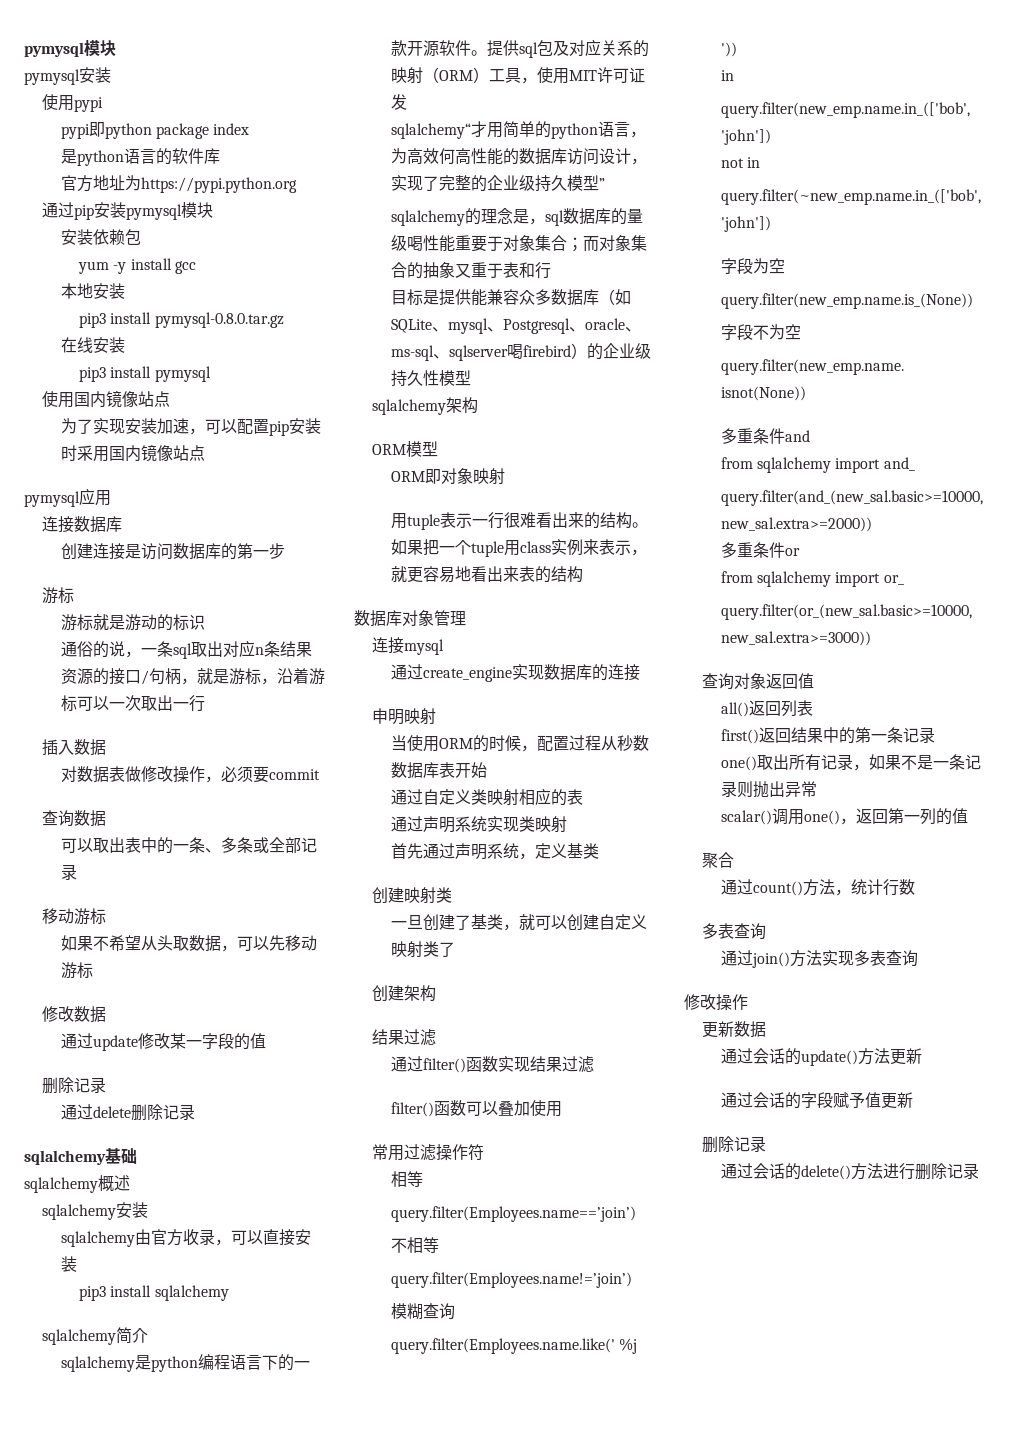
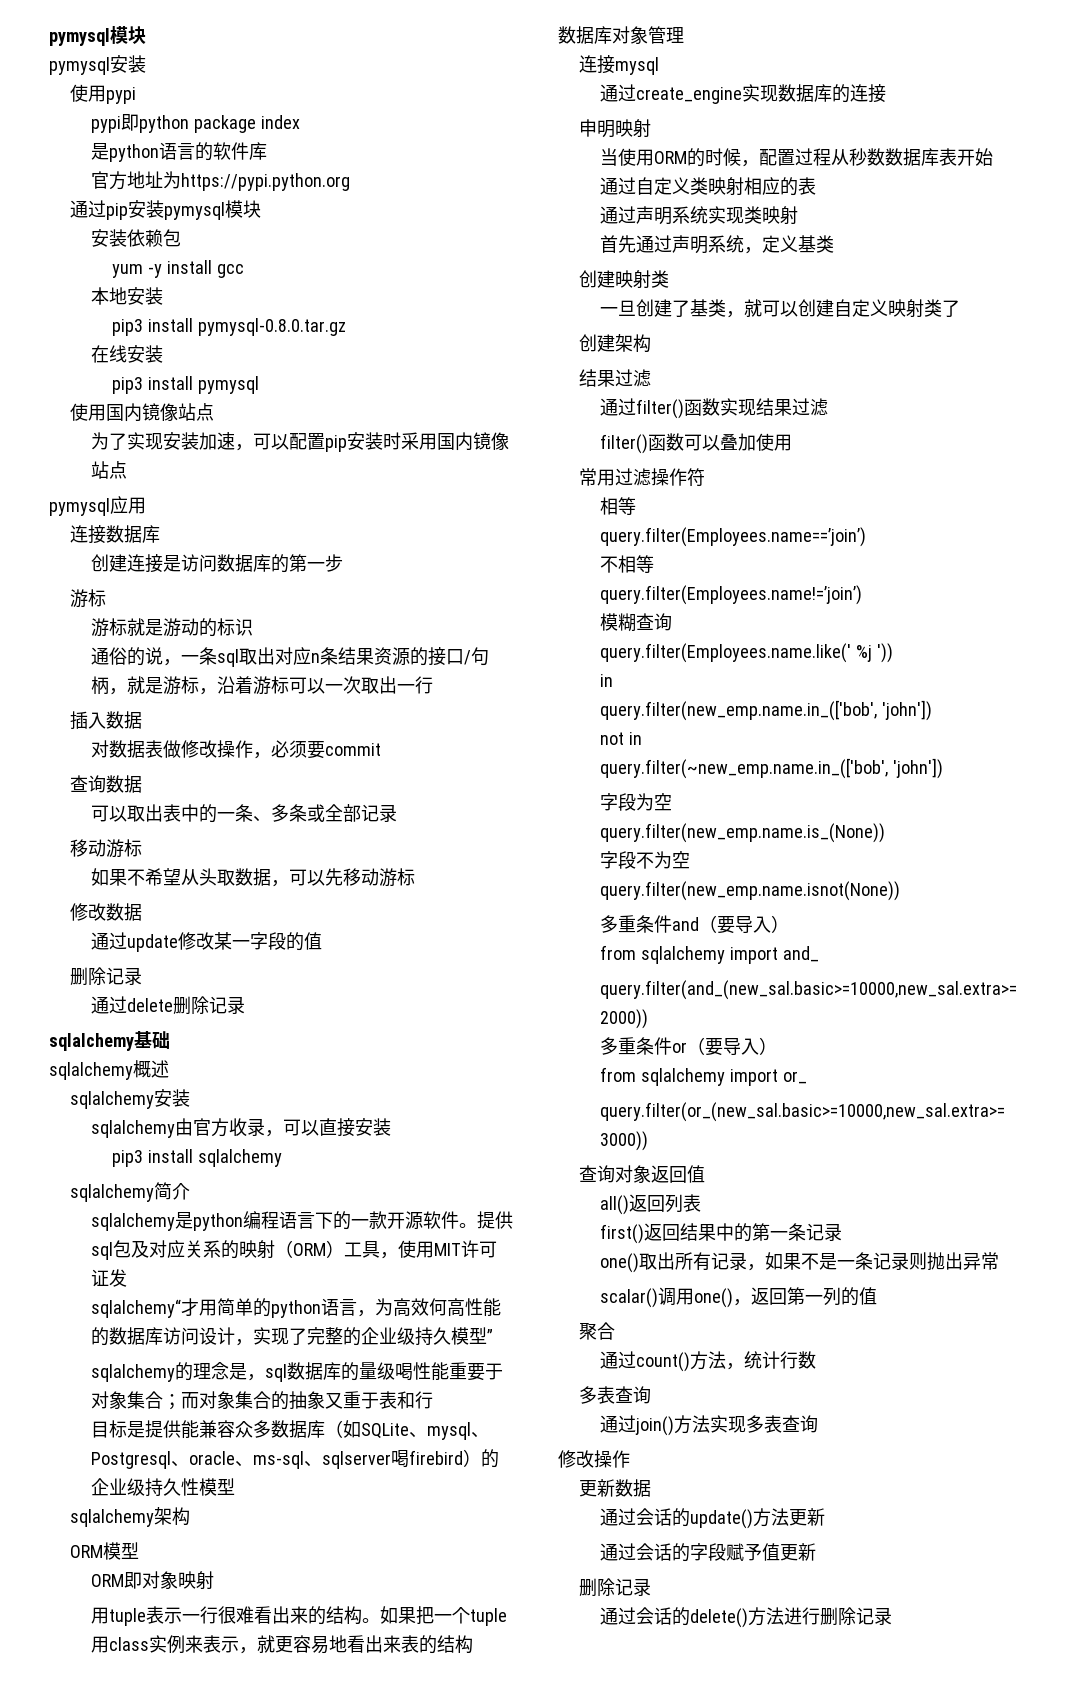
- 多重条件and
+ 多重条件and（要导入）
- 多重条件or
+ 多重条件or（要导入）

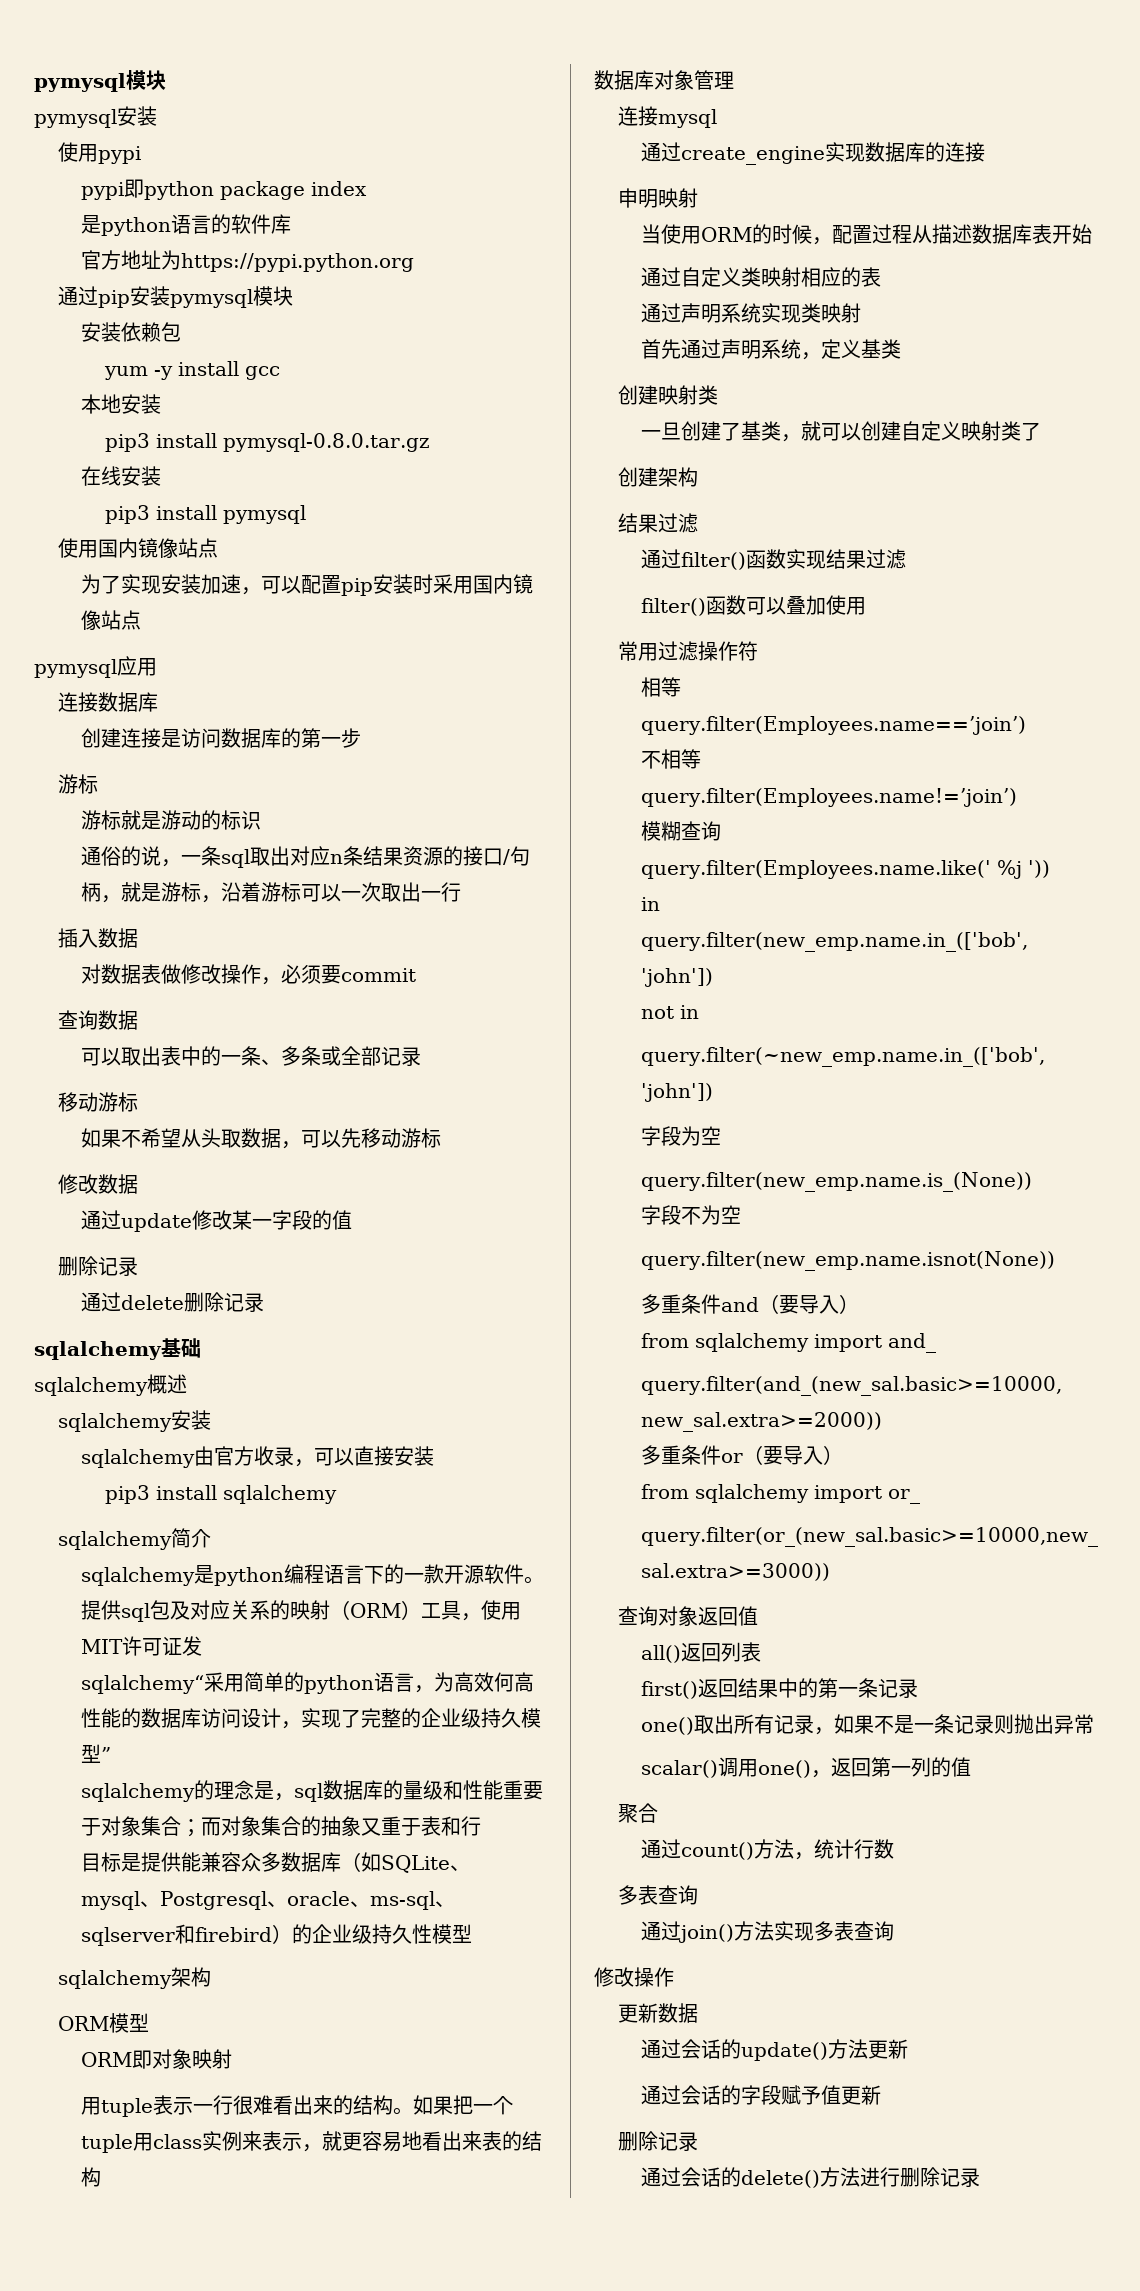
- sqlalchemy“才用简单的python语言，为高效何高性能的数据库访问设计，实现了完整的企业级持久模型”
+ sqlalchemy“采用简单的python语言，为高效何高性能的数据库访问设计，实现了完整的企业级持久模型”
- sqlalchemy的理念是，sql数据库的量级喝性能重要于对象集合；而对象集合的抽象又重于表和行
+ sqlalchemy的理念是，sql数据库的量级和性能重要于对象集合；而对象集合的抽象又重于表和行
- 目标是提供能兼容众多数据库（如SQLite、mysql、Postgresql、oracle、ms-sql、sqlserver喝firebird）的企业级持久性模型
+ 目标是提供能兼容众多数据库（如SQLite、mysql、Postgresql、oracle、ms-sql、sqlserver和firebird）的企业级持久性模型
- 当使用ORM的时候，配置过程从秒数数据库表开始
+ 当使用ORM的时候，配置过程从描述数据库表开始

